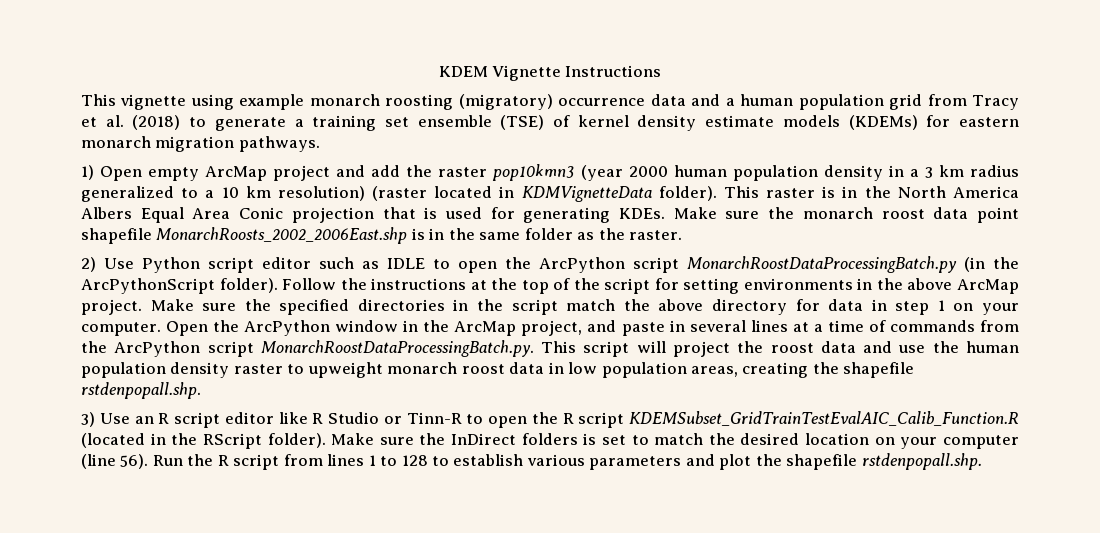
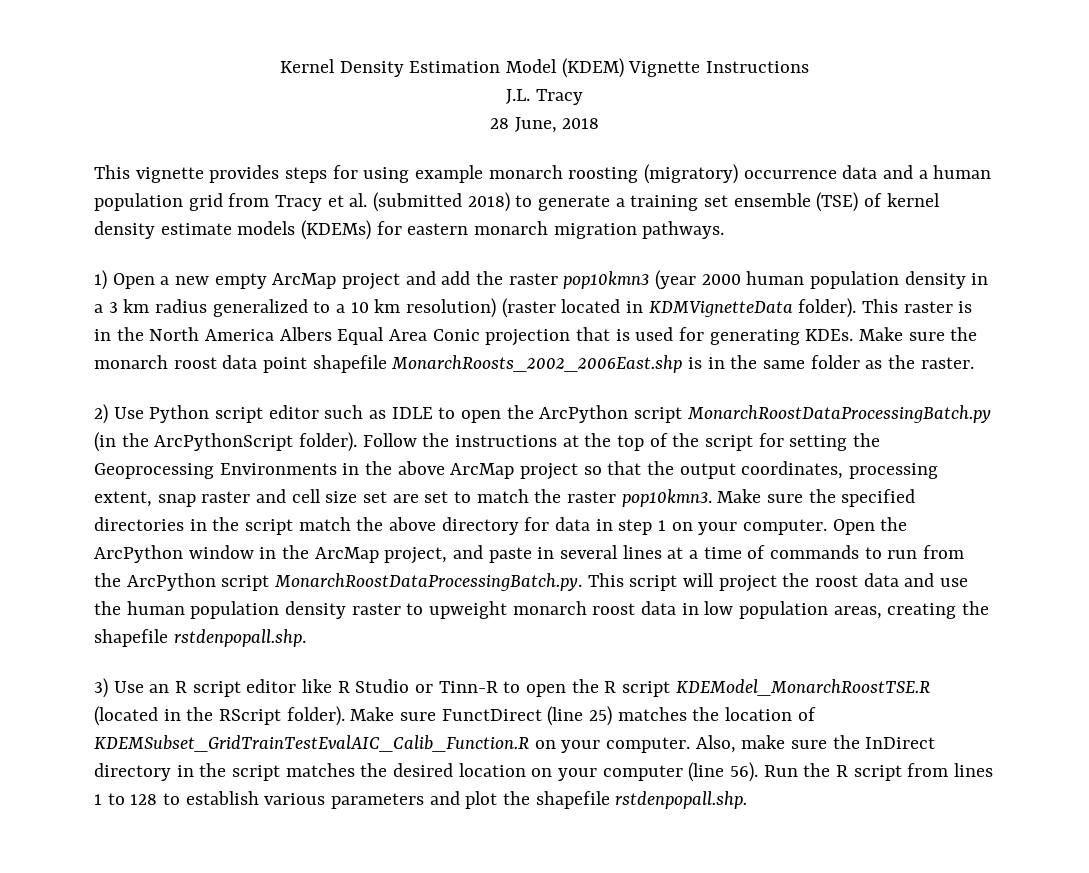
- KDEM Vignette Instructions
+ Kernel Density Estimation Model (KDEM) Vignette Instructions
+ J.L. Tracy
+ 28 June, 2018
- This vignette using example monarch roosting (migratory) occurrence data and a human population grid from Tracy et al. (2018) to generate a training set ensemble (TSE) of kernel density estimate models (KDEMs) for eastern monarch migration pathways.
+ This vignette provides steps for using example monarch roosting (migratory) occurrence data and a human population grid from Tracy et al. (submitted 2018) to generate a training set ensemble (TSE) of kernel density estimate models (KDEMs) for eastern monarch migration pathways.
- 1) Open empty ArcMap project and add the raster pop10kmn3 (year 2000 human population density in a 3 km radius generalized to a 10 km resolution) (raster located in KDMVignetteData folder).
+ 1) Open a new empty ArcMap project and add the raster pop10kmn3 (year 2000 human population density in a 3 km radius generalized to a 10 km resolution) (raster located in KDMVignetteData folder).
- Follow the instructions at the top of the script for setting environments in the above ArcMap project.
+ Follow the instructions at the top of the script for setting the Geoprocessing Environments in the above ArcMap project so that the output coordinates, processing extent, snap raster and cell size set are set to match the raster pop10kmn3.
- Open the ArcPython window in the ArcMap project, and paste in several lines at a time of commands from the ArcPython script MonarchRoostDataProcessingBatch.py. This script will project the roost data and use the human population density raster to upweight monarch roost data in low population areas, creating the shapefile rstdenpopall.shp.
+ Open the ArcPython window in the ArcMap project, and paste in several lines at a time of commands to run from the ArcPython script MonarchRoostDataProcessingBatch.py. This script will project the roost data and use the human population density raster to upweight monarch roost data in low population areas, creating the shapefile rstdenpopall.shp.
- 3) Use an R script editor like R Studio or Tinn-R to open the R script KDEMSubset_GridTrainTestEvalAIC_Calib_Function.R (located in the RScript folder).
+ 3) Use an R script editor like R Studio or Tinn-R to open the R script KDEModel_MonarchRoostTSE.R (located in the RScript folder).
- Make sure the InDirect folders is set to match the desired location on your computer (line 56).
+ Make sure FunctDirect (line 25) matches the location of KDEMSubset_GridTrainTestEvalAIC_Calib_Function.R on your computer. Also, make sure the InDirect directory in the script matches the desired location on your computer (line 56).

